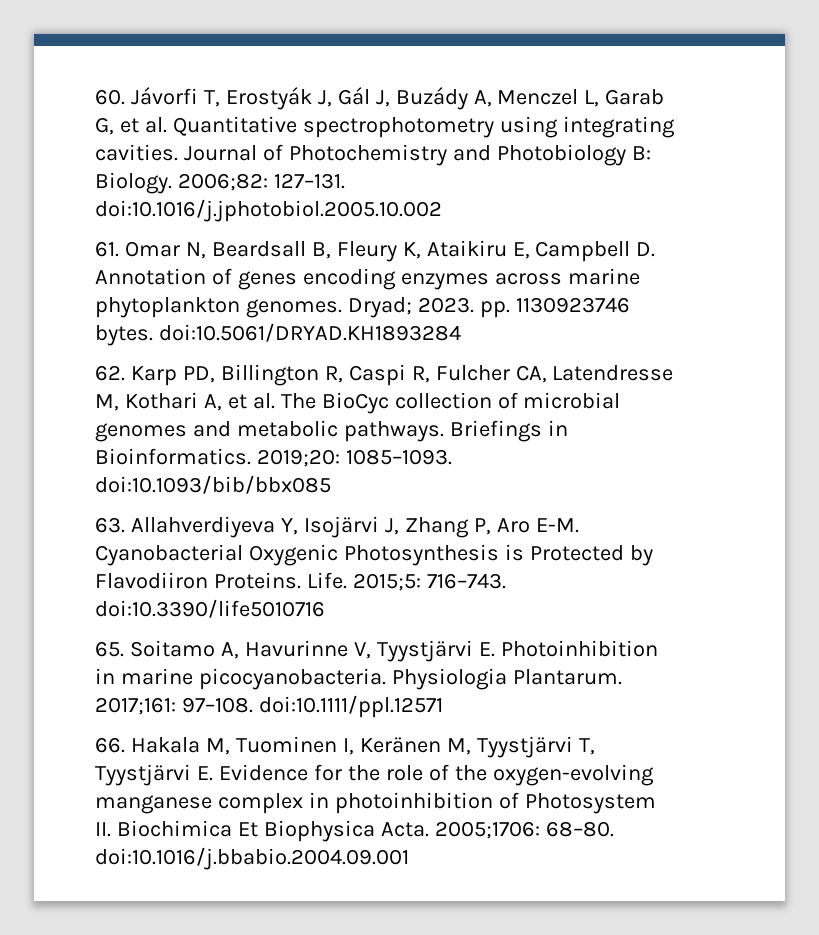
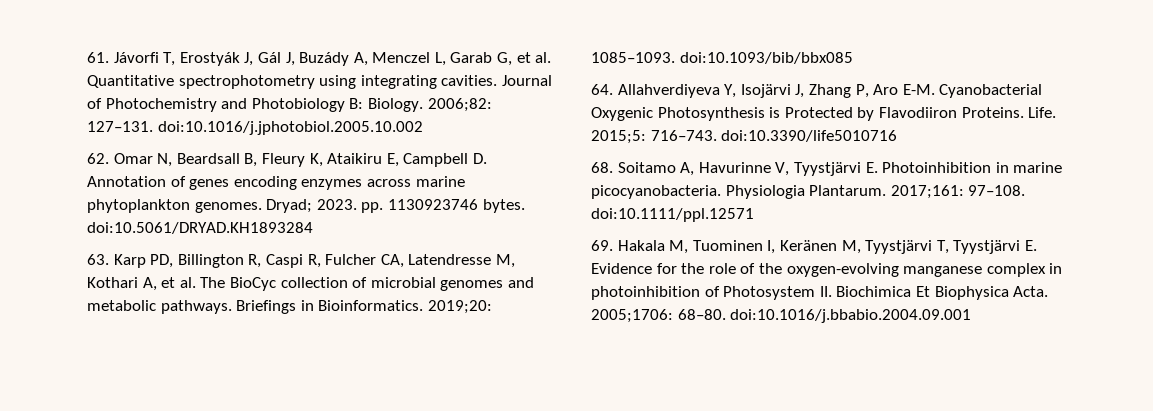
- 60. Jávorfi T, Erostyák J, Gál J, Buzády A, Menczel L, Garab G, et al. Quantitative spectrophotometry using integrating cavities.
+ 61. Jávorfi T, Erostyák J, Gál J, Buzády A, Menczel L, Garab G, et al. Quantitative spectrophotometry using integrating cavities.
- 61. Omar N, Beardsall B, Fleury K, Ataikiru E, Campbell D. Annotation of genes encoding enzymes across marine phytoplankton genomes.
+ 62. Omar N, Beardsall B, Fleury K, Ataikiru E, Campbell D. Annotation of genes encoding enzymes across marine phytoplankton genomes.
- 62. Karp PD, Billington R, Caspi R, Fulcher CA, Latendresse M, Kothari A, et al. The BioCyc collection of microbial genomes and metabolic pathways.
+ 63. Karp PD, Billington R, Caspi R, Fulcher CA, Latendresse M, Kothari A, et al. The BioCyc collection of microbial genomes and metabolic pathways.
- 63. Allahverdiyeva Y, Isojärvi J, Zhang P, Aro E-M. Cyanobacterial Oxygenic Photosynthesis is Protected by Flavodiiron Proteins.
+ 64. Allahverdiyeva Y, Isojärvi J, Zhang P, Aro E-M. Cyanobacterial Oxygenic Photosynthesis is Protected by Flavodiiron Proteins.
- 65. Soitamo A, Havurinne V, Tyystjärvi E. Photoinhibition in marine picocyanobacteria.
+ 68. Soitamo A, Havurinne V, Tyystjärvi E. Photoinhibition in marine picocyanobacteria.
- 66. Hakala M, Tuominen I, Keränen M, Tyystjärvi T, Tyystjärvi E. Evidence for the role of the oxygen-evolving manganese complex in photoinhibition of Photosystem II. Biochimica Et Biophysica Acta.
+ 69. Hakala M, Tuominen I, Keränen M, Tyystjärvi T, Tyystjärvi E. Evidence for the role of the oxygen-evolving manganese complex in photoinhibition of Photosystem II. Biochimica Et Biophysica Acta.

